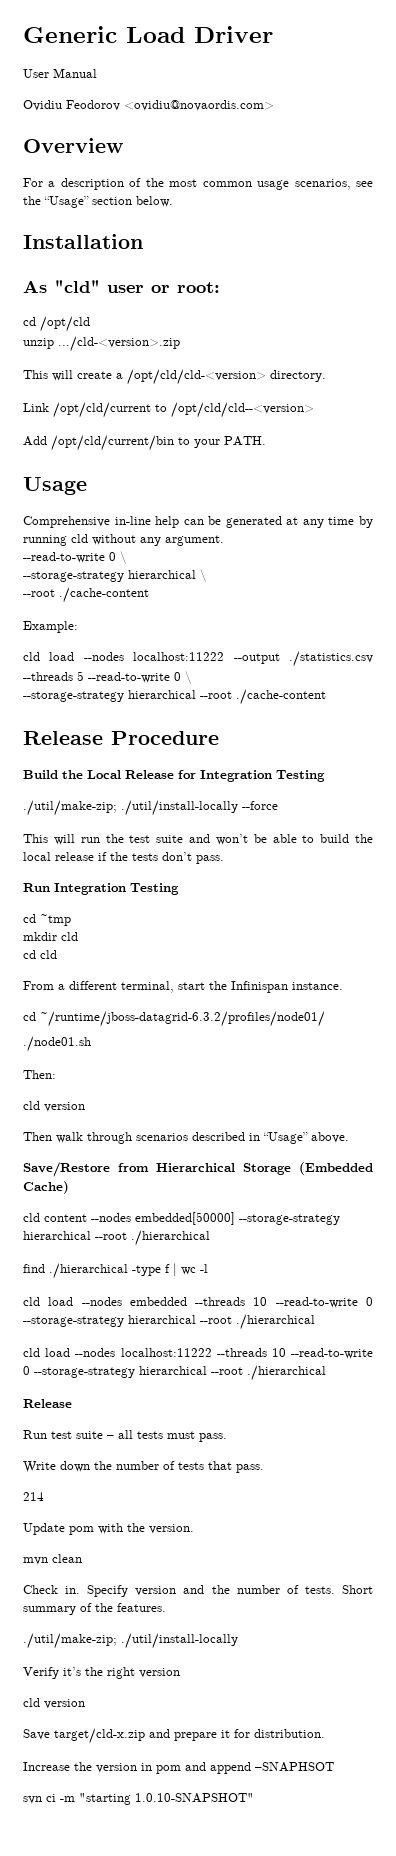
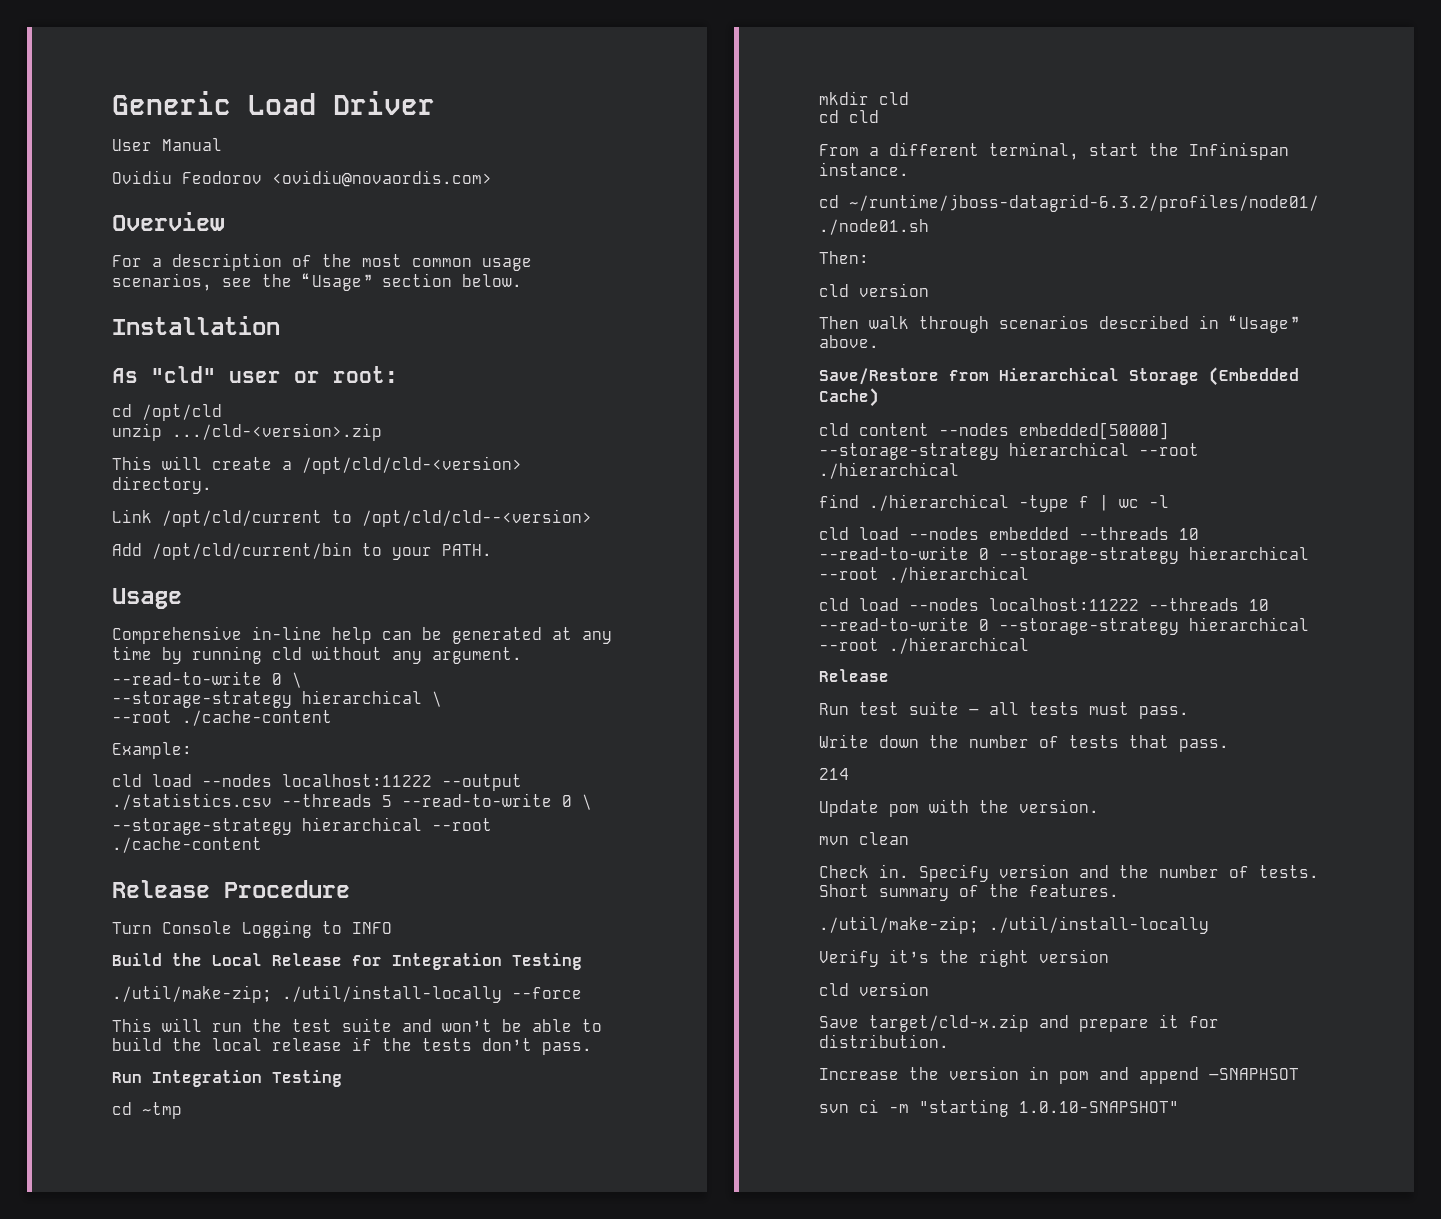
+ Turn Console Logging to INFO

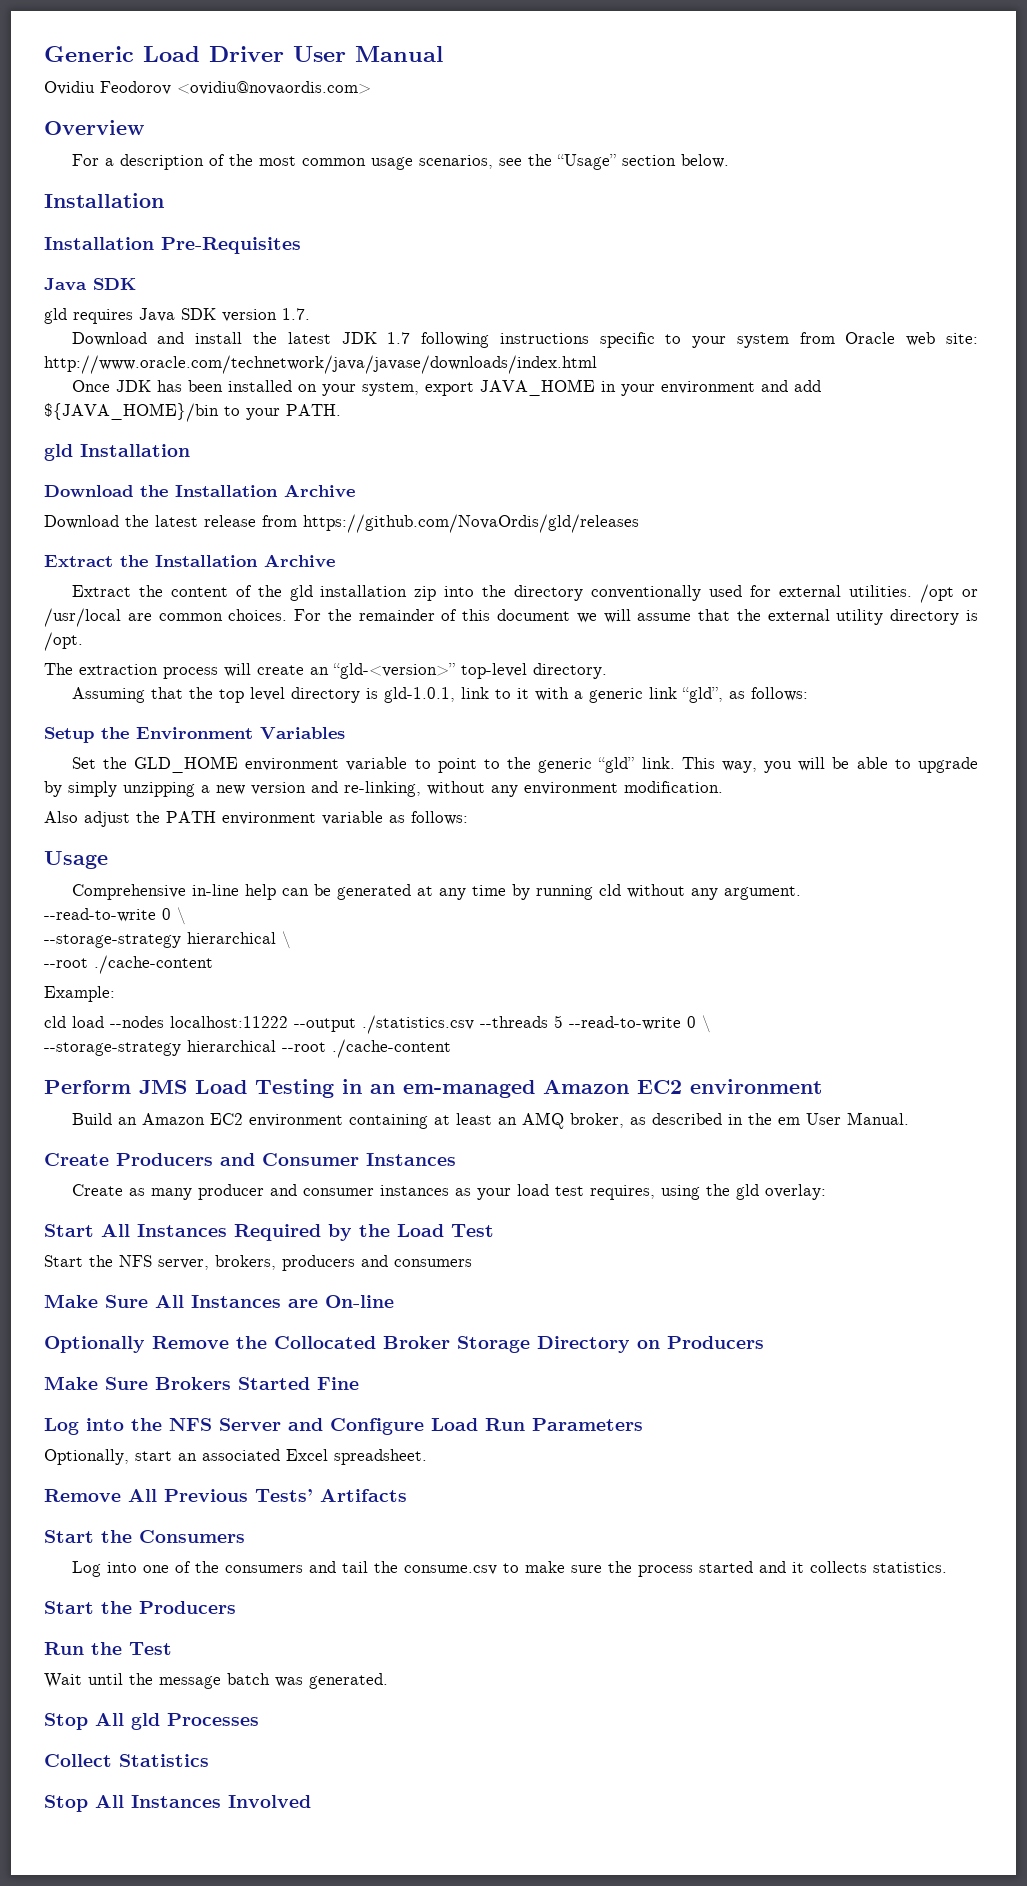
- Generic Load Driver
- User Manual
+ Generic Load Driver User Manual
- As "cld" user or root:
- cd /opt/cld
- unzip .../cld-<version>.zip
- This will create a /opt/cld/cld-<version> directory.
- Link /opt/cld/current to /opt/cld/cld--<version>
- Add /opt/cld/current/bin to your PATH.
+ Installation Pre-Requisites
+ Java SDK
+ gld requires Java SDK version 1.7.
+ Download and install the latest JDK 1.7 following instructions specific to your system from Oracle web site: http://www.oracle.com/technetwork/java/javase/downloads/index.html
+ Once JDK has been installed on your system, export JAVA_HOME in your environment and add ${JAVA_HOME}/bin to your PATH.
+ gld Installation
+ Download the Installation Archive
+ Download the latest release from https://github.com/NovaOrdis/gld/releases
+ Extract the Installation Archive
+ Extract the content of the gld installation zip into the directory conventionally used for external utilities. /opt or /usr/local are common choices. For the remainder of this document we will assume that the external utility directory is /opt.
+ The extraction process will create an “gld-<version>” top-level directory.
+ Assuming that the top level directory is gld-1.0.1, link to it with a generic link “gld”, as follows:
+ Setup the Environment Variables
+ Set the GLD_HOME environment variable to point to the generic “gld” link. This way, you will be able to upgrade by simply unzipping a new version and re-linking, without any environment modification.
+ Also adjust the PATH environment variable as follows:
- Release Procedure
- Turn Console Logging to INFO
- Build the Local Release for Integration Testing
- ./util/make-zip; ./util/install-locally --force
- This will run the test suite and won’t be able to build the local release if the tests don’t pass.
- Run Integration Testing
- cd ~tmp
- mkdir cld
- cd cld
- From a different terminal, start the Infinispan instance.
- cd ~/runtime/jboss-datagrid-6.3.2/profiles/node01/
- ./node01.sh
- Then:
- cld version
- Then walk through scenarios described in “Usage” above.
- Save/Restore from Hierarchical Storage (Embedded Cache)
- cld content --nodes embedded[50000] --storage-strategy hierarchical --root ./hierarchical
- find ./hierarchical -type f | wc -l
- cld load --nodes embedded --threads 10 --read-to-write 0 --storage-strategy hierarchical --root ./hierarchical
- cld load --nodes localhost:11222 --threads 10 --read-to-write 0 --storage-strategy hierarchical --root ./hierarchical
- Release
- Run test suite – all tests must pass.
- Write down the number of tests that pass.
- 214
- Update pom with the version.
- mvn clean
- Check in. Specify version and the number of tests. Short summary of the features.
- ./util/make-zip; ./util/install-locally
- Verify it’s the right version
- cld version
- Save target/cld-x.zip and prepare it for distribution.
- Increase the version in pom and append –SNAPHSOT
- svn ci -m "starting 1.0.10-SNAPSHOT"
+ Perform JMS Load Testing in an em-managed Amazon EC2 environment
+ Build an Amazon EC2 environment containing at least an AMQ broker, as described in the em User Manual.
+ Create Producers and Consumer Instances
+ Create as many producer and consumer instances as your load test requires, using the gld overlay:
+ Start All Instances Required by the Load Test
+ Start the NFS server, brokers, producers and consumers
+ Make Sure All Instances are On-line
+ Optionally Remove the Collocated Broker Storage Directory on Producers
+ Make Sure Brokers Started Fine
+ Log into the NFS Server and Configure Load Run Parameters
+ Optionally, start an associated Excel spreadsheet.
+ Remove All Previous Tests’ Artifacts
+ Start the Consumers
+ Log into one of the consumers and tail the consume.csv to make sure the process started and it collects statistics.
+ Start the Producers
+ Run the Test
+ Wait until the message batch was generated.
+ Stop All gld Processes
+ Collect Statistics
+ Stop All Instances Involved

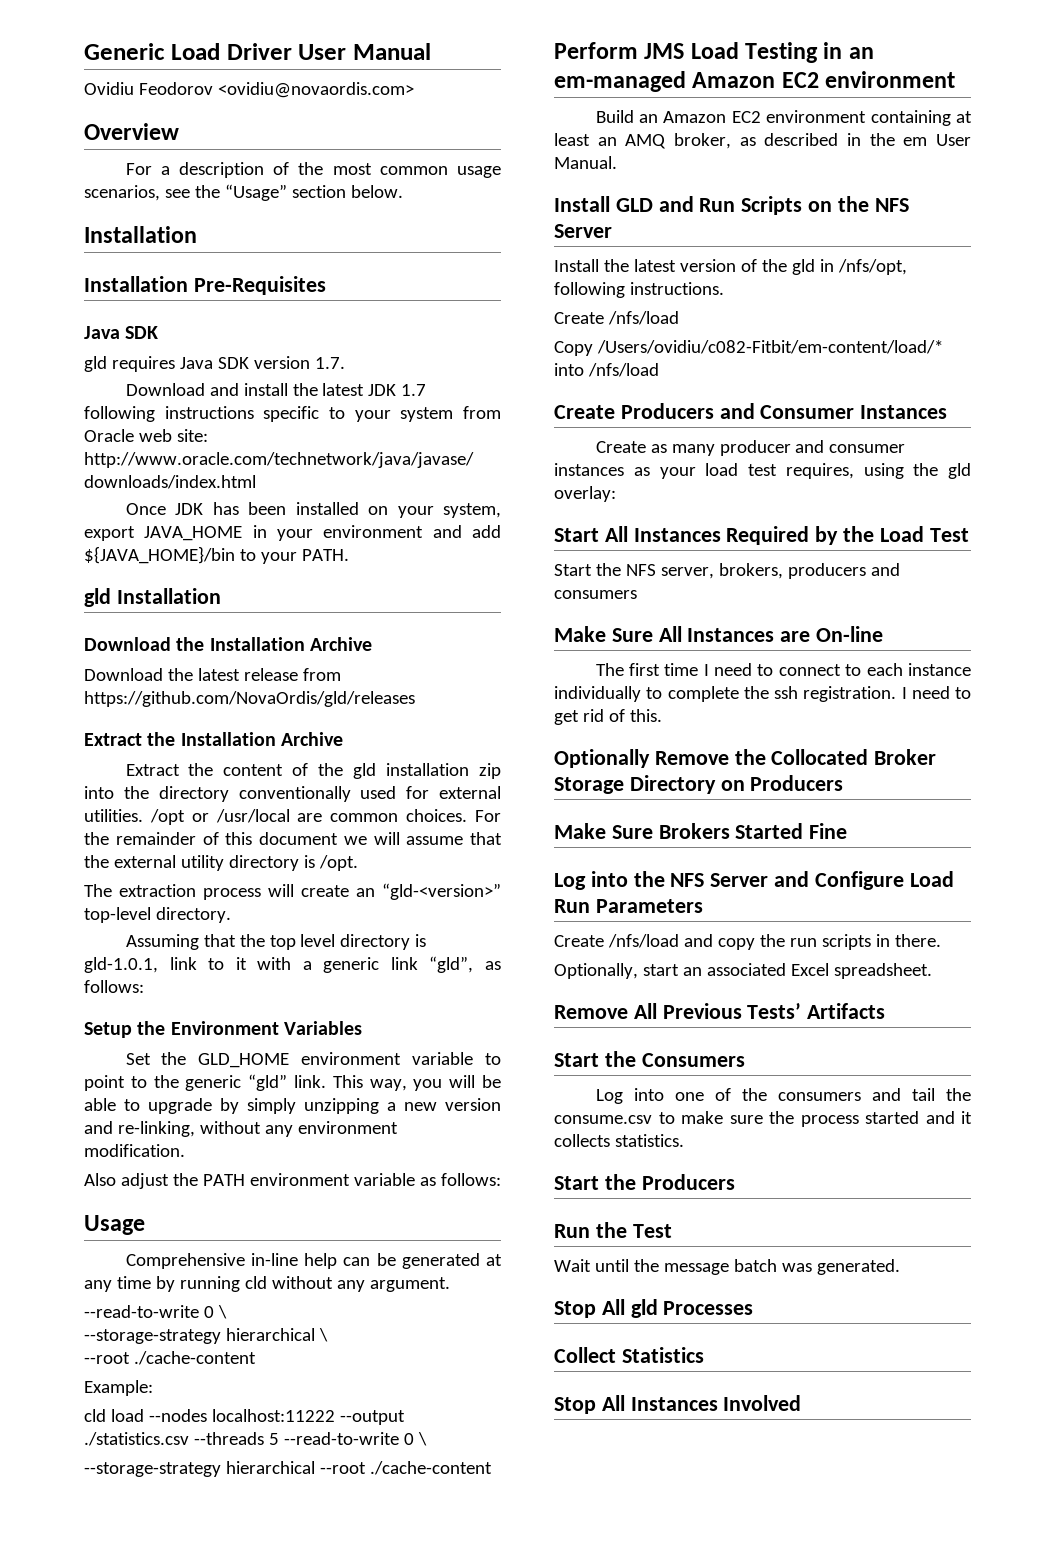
+ Install GLD and Run Scripts on the NFS Server
+ Install the latest version of the gld in /nfs/opt, following instructions.
+ Create /nfs/load
+ Copy /Users/ovidiu/c082-Fitbit/em-content/load/* into /nfs/load
+ The first time I need to connect to each instance individually to complete the ssh registration. I need to get rid of this.
+ Create /nfs/load and copy the run scripts in there.

